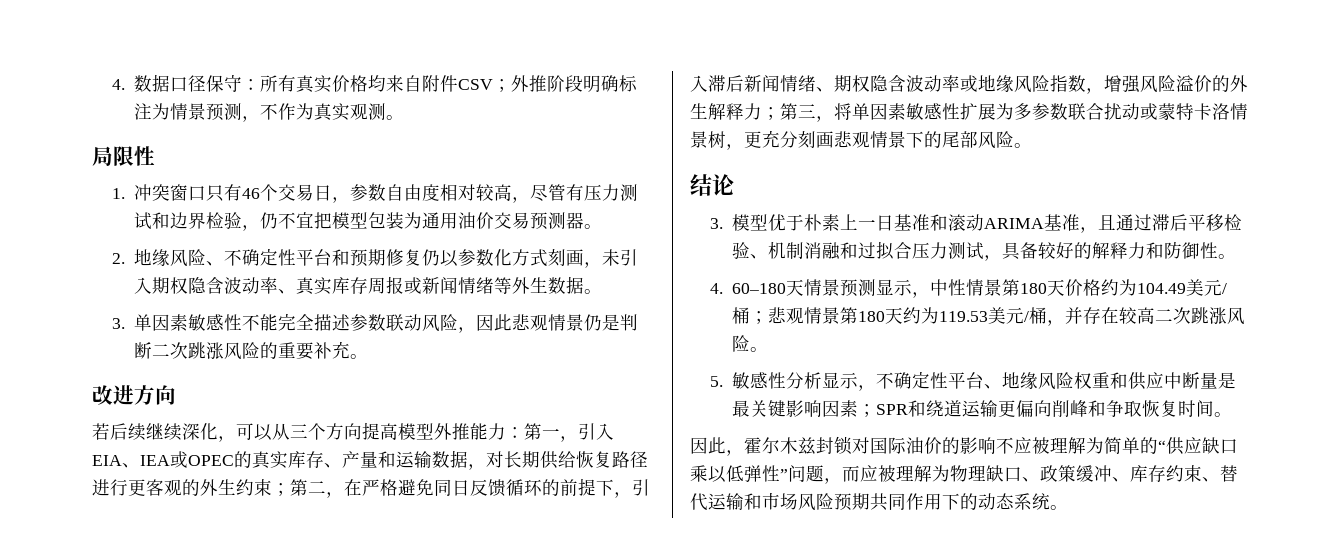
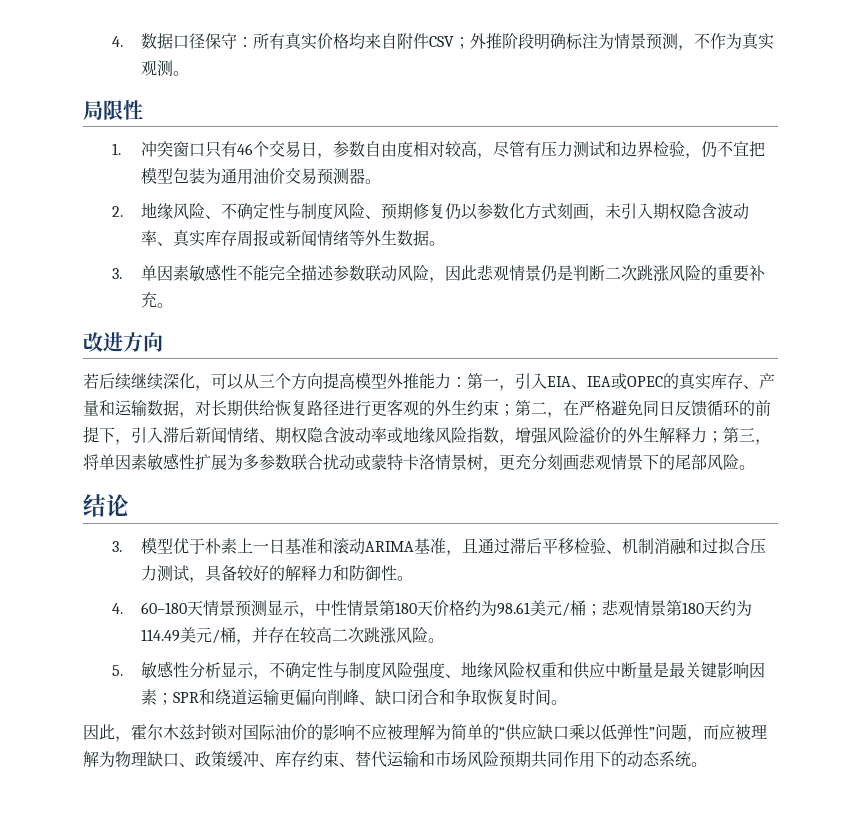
- 2.地缘风险、不确定性平台和预期修复仍以参数化方式刻画，未引入期权隐含波动率、真实库存周报或新闻情绪等外生数据。
+ 2.地缘风险、不确定性与制度风险、预期修复仍以参数化方式刻画，未引入期权隐含波动率、真实库存周报或新闻情绪等外生数据。
- 4. 60–180天情景预测显示，中性情景第180天价格约为104.49美元/桶；悲观情景第180天约为119.53美元/桶，并存在较高二次跳涨风险。
+ 4. 60–180天情景预测显示，中性情景第180天价格约为98.61美元/桶；悲观情景第180天约为114.49美元/桶，并存在较高二次跳涨风险。
- 5.敏感性分析显示，不确定性平台、地缘风险权重和供应中断量是最关键影响因素；SPR和绕道运输更偏向削峰和争取恢复时间。
+ 5.敏感性分析显示，不确定性与制度风险强度、地缘风险权重和供应中断量是最关键影响因素；SPR和绕道运输更偏向削峰、缺口闭合和争取恢复时间。

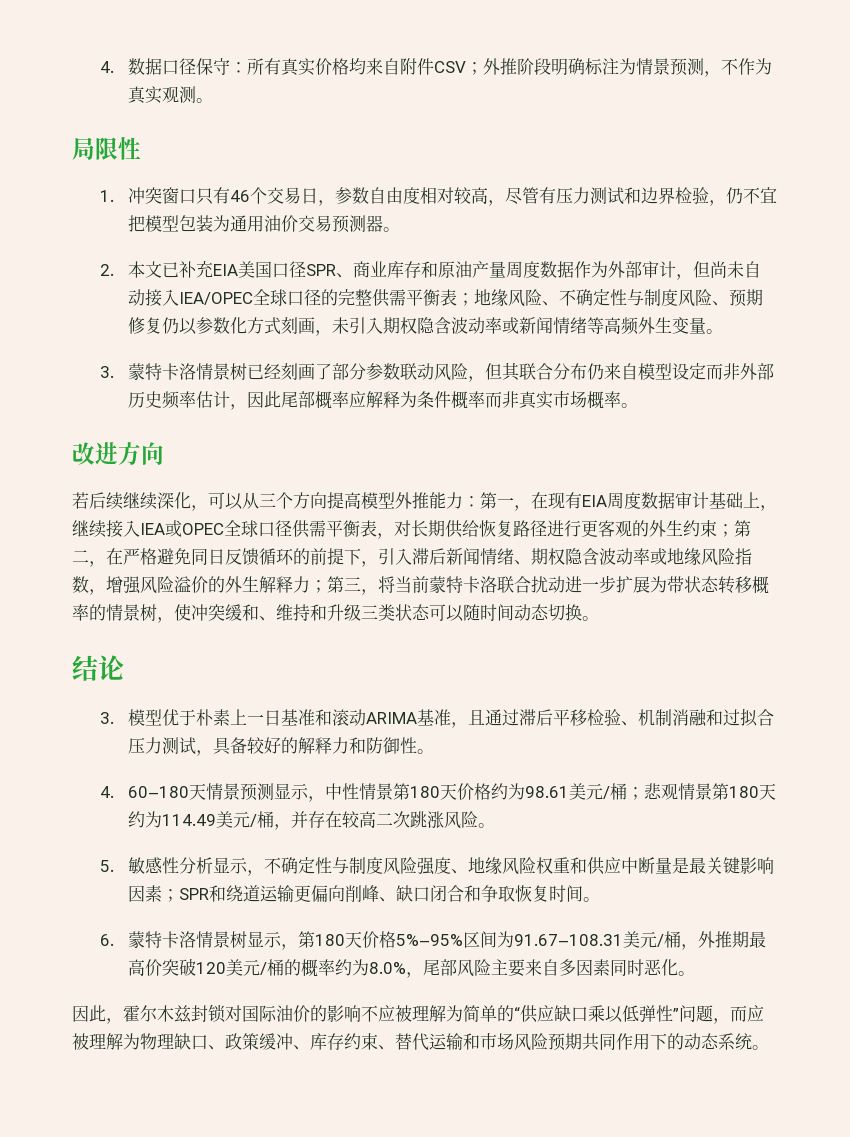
- 2.地缘风险、不确定性与制度风险、预期修复仍以参数化方式刻画，未引入期权隐含波动率、真实库存周报或新闻情绪等外生数据。
- 3.单因素敏感性不能完全描述参数联动风险，因此悲观情景仍是判断二次跳涨风险的重要补充。
+ 2.本文已补充EIA美国口径SPR、商业库存和原油产量周度数据作为外部审计，但尚未自动接入IEA/OPEC全球口径的完整供需平衡表；地缘风险、不确定性与制度风险、预期修复仍以参数化方式刻画，未引入期权隐含波动率或新闻情绪等高频外生变量。
+ 3.蒙特卡洛情景树已经刻画了部分参数联动风险，但其联合分布仍来自模型设定而非外部历史频率估计，因此尾部概率应解释为条件概率而非真实市场概率。
- 若后续继续深化，可以从三个方向提高模型外推能力：第一，引入EIA、IEA或OPEC的真实库存、产量和运输数据，对长期供给恢复路径进行更客观的外生约束；第二，在严格避免同日反馈循环的前提下，引入滞后新闻情绪、期权隐含波动率或地缘风险指数，增强风险溢价的外生解释力；第三，将单因素敏感性扩展为多参数联合扰动或蒙特卡洛情景树，更充分刻画悲观情景下的尾部风险。
+ 若后续继续深化，可以从三个方向提高模型外推能力：第一，在现有EIA周度数据审计基础上，继续接入IEA或OPEC全球口径供需平衡表，对长期供给恢复路径进行更客观的外生约束；第二，在严格避免同日反馈循环的前提下，引入滞后新闻情绪、期权隐含波动率或地缘风险指数，增强风险溢价的外生解释力；第三，将当前蒙特卡洛联合扰动进一步扩展为带状态转移概率的情景树，使冲突缓和、维持和升级三类状态可以随时间动态切换。
+ 6.蒙特卡洛情景树显示，第180天价格5%–95%区间为91.67–108.31美元/桶，外推期最高价突破120美元/桶的概率约为8.0%，尾部风险主要来自多因素同时恶化。

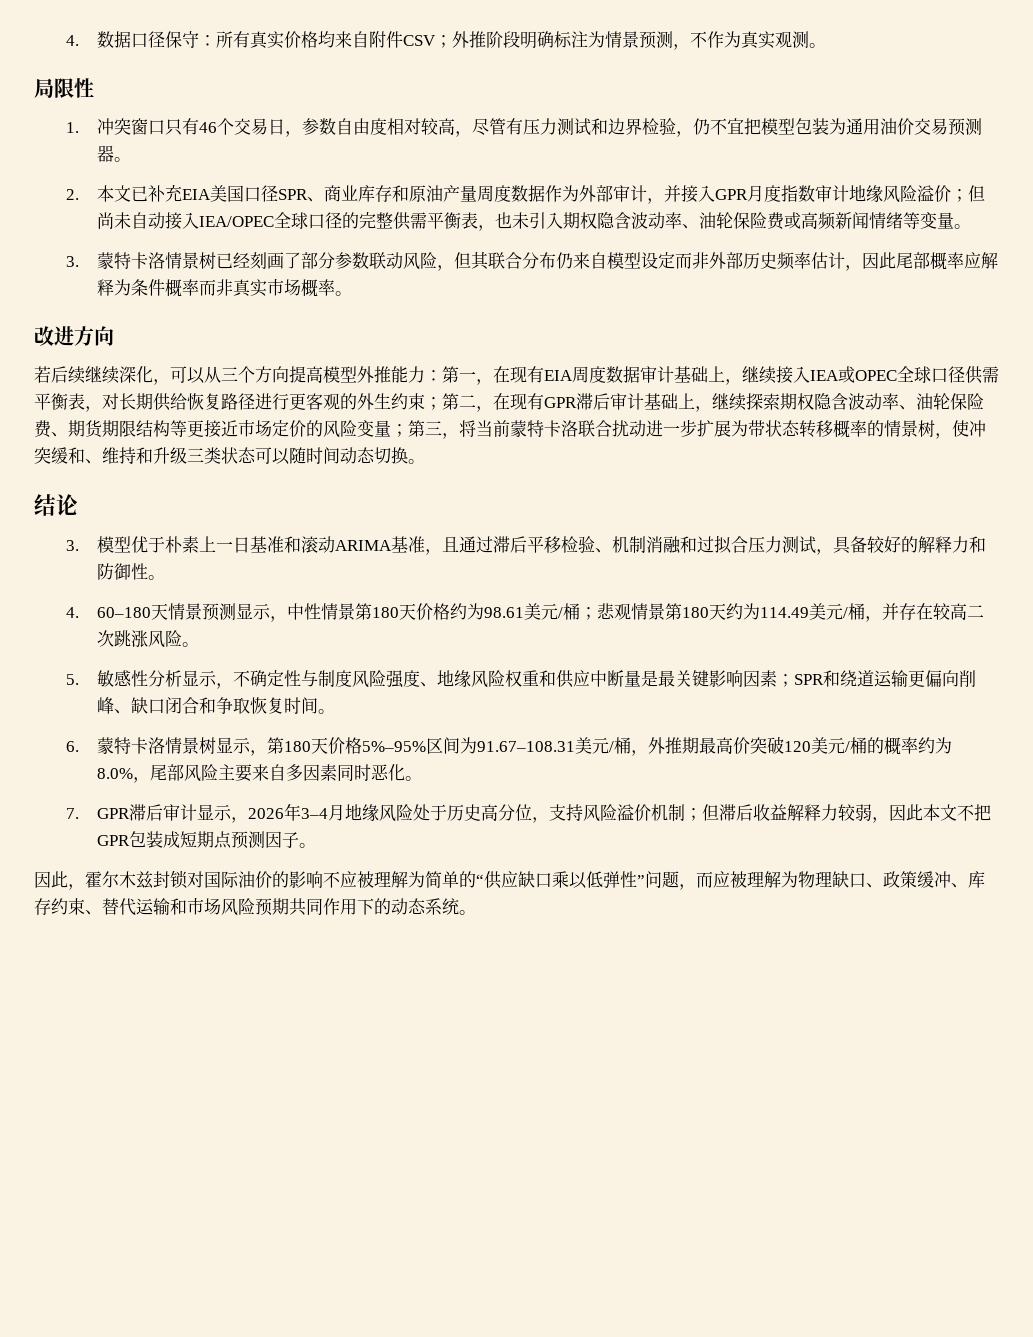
- 2.本文已补充EIA美国口径SPR、商业库存和原油产量周度数据作为外部审计，但尚未自动接入IEA/OPEC全球口径的完整供需平衡表；地缘风险、不确定性与制度风险、预期修复仍以参数化方式刻画，未引入期权隐含波动率或新闻情绪等高频外生变量。
+ 2.本文已补充EIA美国口径SPR、商业库存和原油产量周度数据作为外部审计，并接入GPR月度指数审计地缘风险溢价；但尚未自动接入IEA/OPEC全球口径的完整供需平衡表，也未引入期权隐含波动率、油轮保险费或高频新闻情绪等变量。
- 第二，在严格避免同日反馈循环的前提下，引入滞后新闻情绪、期权隐含波动率或地缘风险指数，增强风险溢价的外生解释力；
+ 第二，在现有GPR滞后审计基础上，继续探索期权隐含波动率、油轮保险费、期货期限结构等更接近市场定价的风险变量；
+ 7. GPR滞后审计显示，2026年3–4月地缘风险处于历史高分位，支持风险溢价机制；但滞后收益解释力较弱，因此本文不把GPR包装成短期点预测因子。

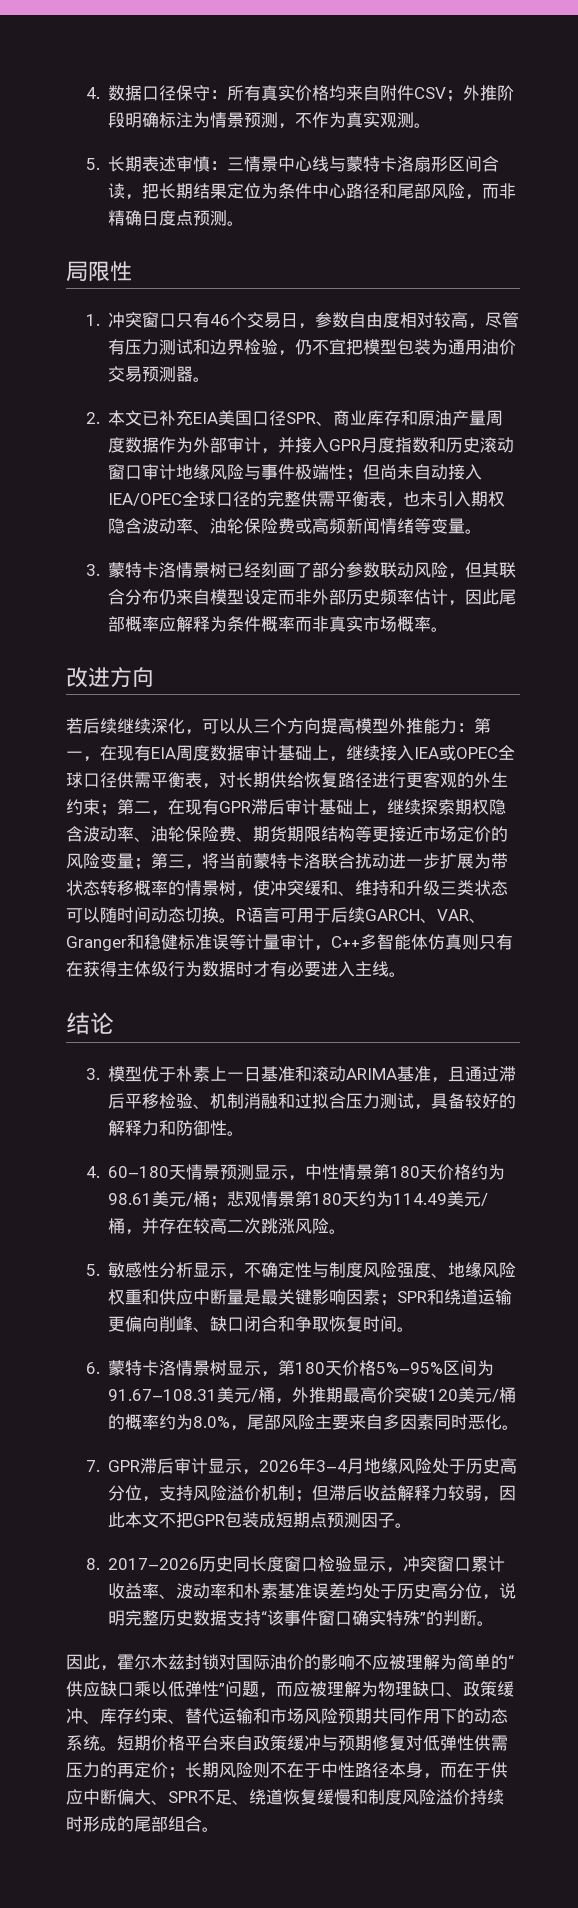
+ 5.长期表述审慎：三情景中心线与蒙特卡洛扇形区间合读，把长期结果定位为条件中心路径和尾部风险，而非精确日度点预测。
- 2.本文已补充EIA美国口径SPR、商业库存和原油产量周度数据作为外部审计，并接入GPR月度指数审计地缘风险溢价；但尚未自动接入IEA/OPEC全球口径的完整供需平衡表，也未引入期权隐含波动率、油轮保险费或高频新闻情绪等变量。
+ 2.本文已补充EIA美国口径SPR、商业库存和原油产量周度数据作为外部审计，并接入GPR月度指数和历史滚动窗口审计地缘风险与事件极端性；但尚未自动接入IEA/OPEC全球口径的完整供需平衡表，也未引入期权隐含波动率、油轮保险费或高频新闻情绪等变量。
+ R语言可用于后续GARCH、VAR、Granger和稳健标准误等计量审计，C++多智能体仿真则只有在获得主体级行为数据时才有必要进入主线。
+ 8. 2017–2026历史同长度窗口检验显示，冲突窗口累计收益率、波动率和朴素基准误差均处于历史高分位，说明完整历史数据支持“该事件窗口确实特殊”的判断。
+ 短期价格平台来自政策缓冲与预期修复对低弹性供需压力的再定价；长期风险则不在于中性路径本身，而在于供应中断偏大、SPR不足、绕道恢复缓慢和制度风险溢价持续时形成的尾部组合。

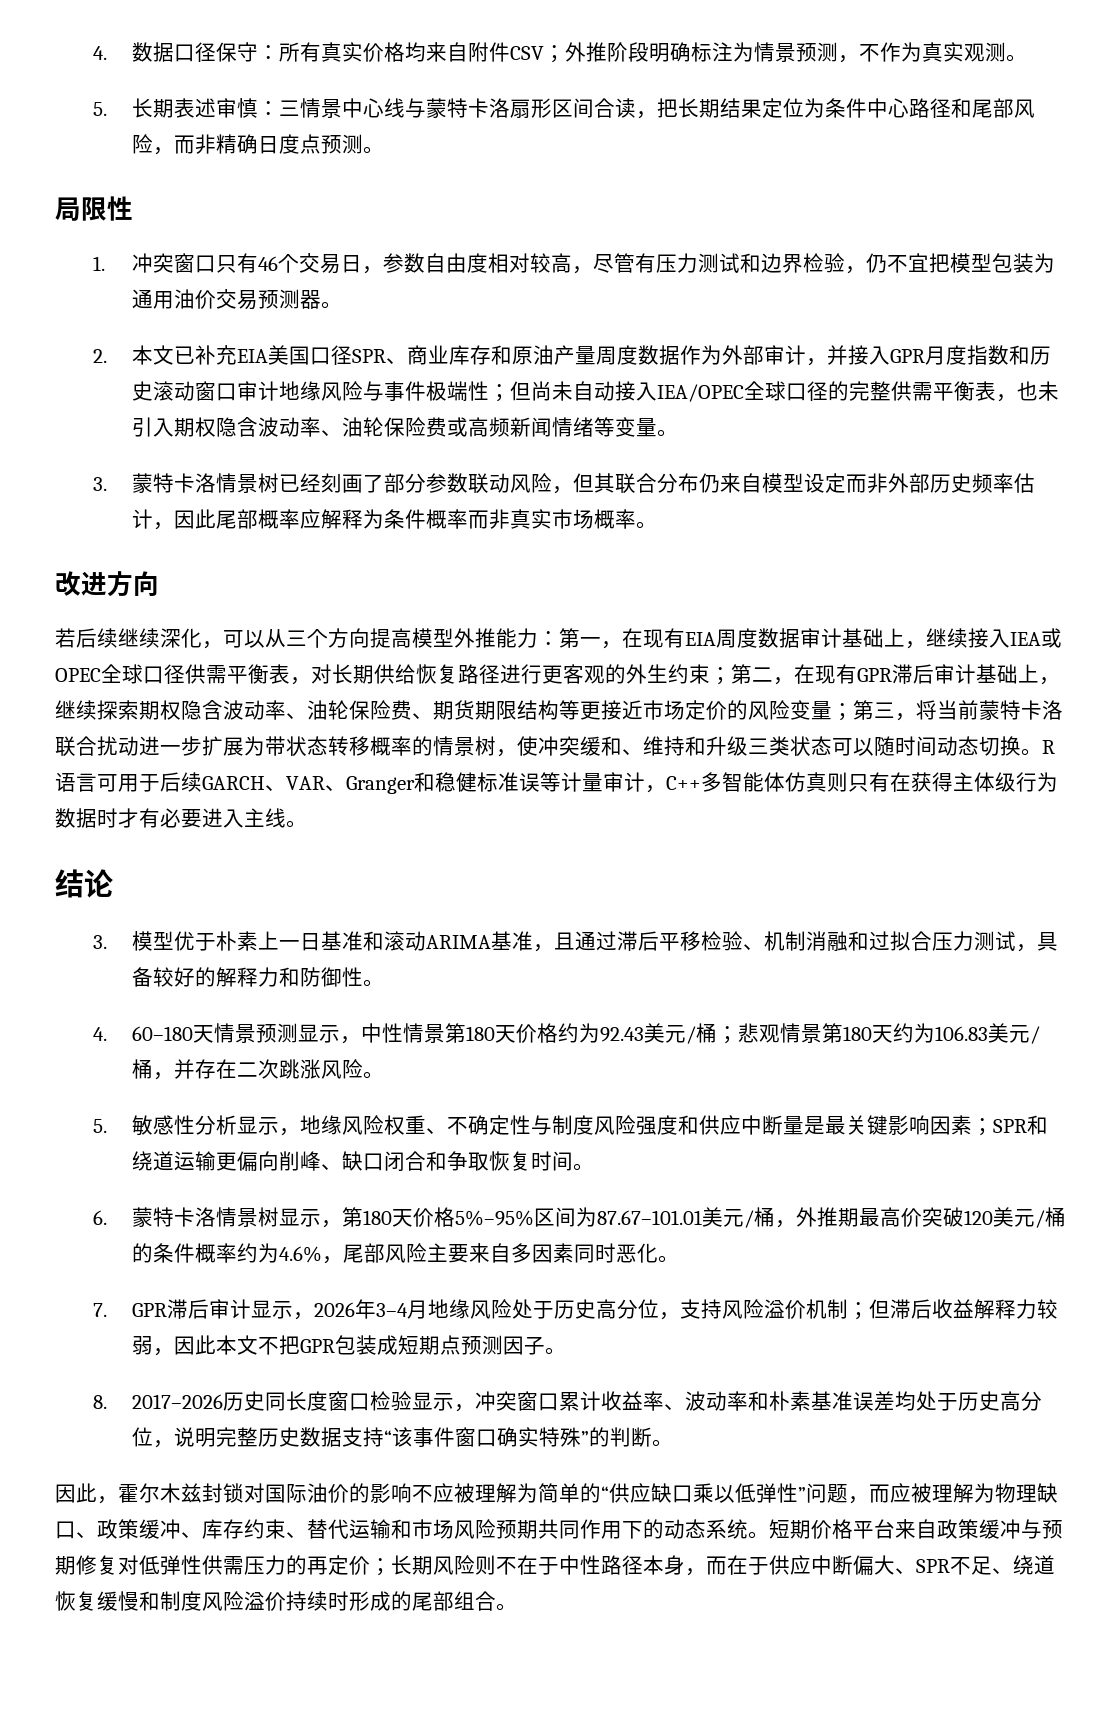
- 4. 60–180天情景预测显示，中性情景第180天价格约为98.61美元/桶；悲观情景第180天约为114.49美元/桶，并存在较高二次跳涨风险。
+ 4. 60–180天情景预测显示，中性情景第180天价格约为92.43美元/桶；悲观情景第180天约为106.83美元/桶，并存在二次跳涨风险。
- 5.敏感性分析显示，不确定性与制度风险强度、地缘风险权重和供应中断量是最关键影响因素；SPR和绕道运输更偏向削峰、缺口闭合和争取恢复时间。
+ 5.敏感性分析显示，地缘风险权重、不确定性与制度风险强度和供应中断量是最关键影响因素；SPR和绕道运输更偏向削峰、缺口闭合和争取恢复时间。
- 6.蒙特卡洛情景树显示，第180天价格5%–95%区间为91.67–108.31美元/桶，外推期最高价突破120美元/桶的概率约为8.0%，尾部风险主要来自多因素同时恶化。
+ 6.蒙特卡洛情景树显示，第180天价格5%–95%区间为87.67–101.01美元/桶，外推期最高价突破120美元/桶的条件概率约为4.6%，尾部风险主要来自多因素同时恶化。

